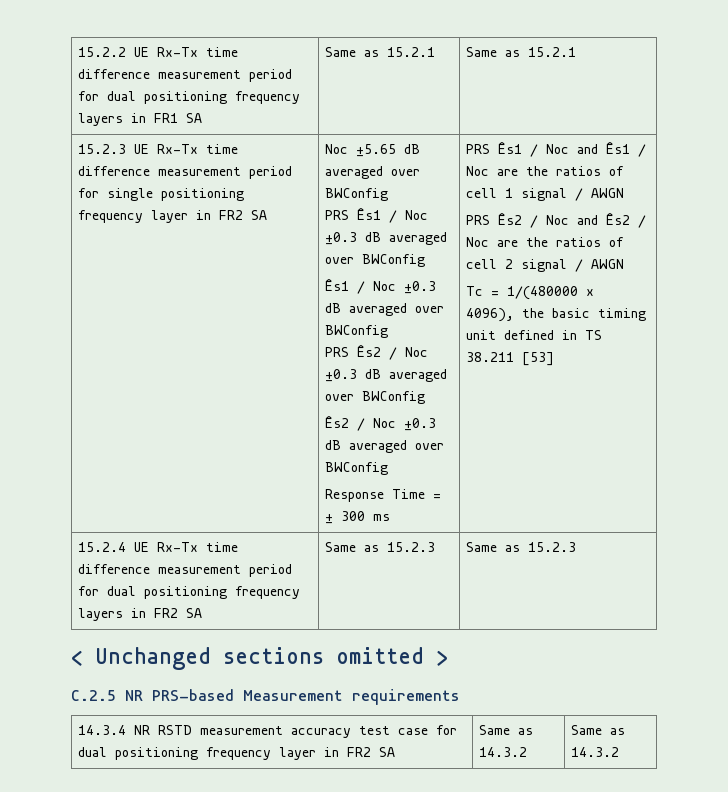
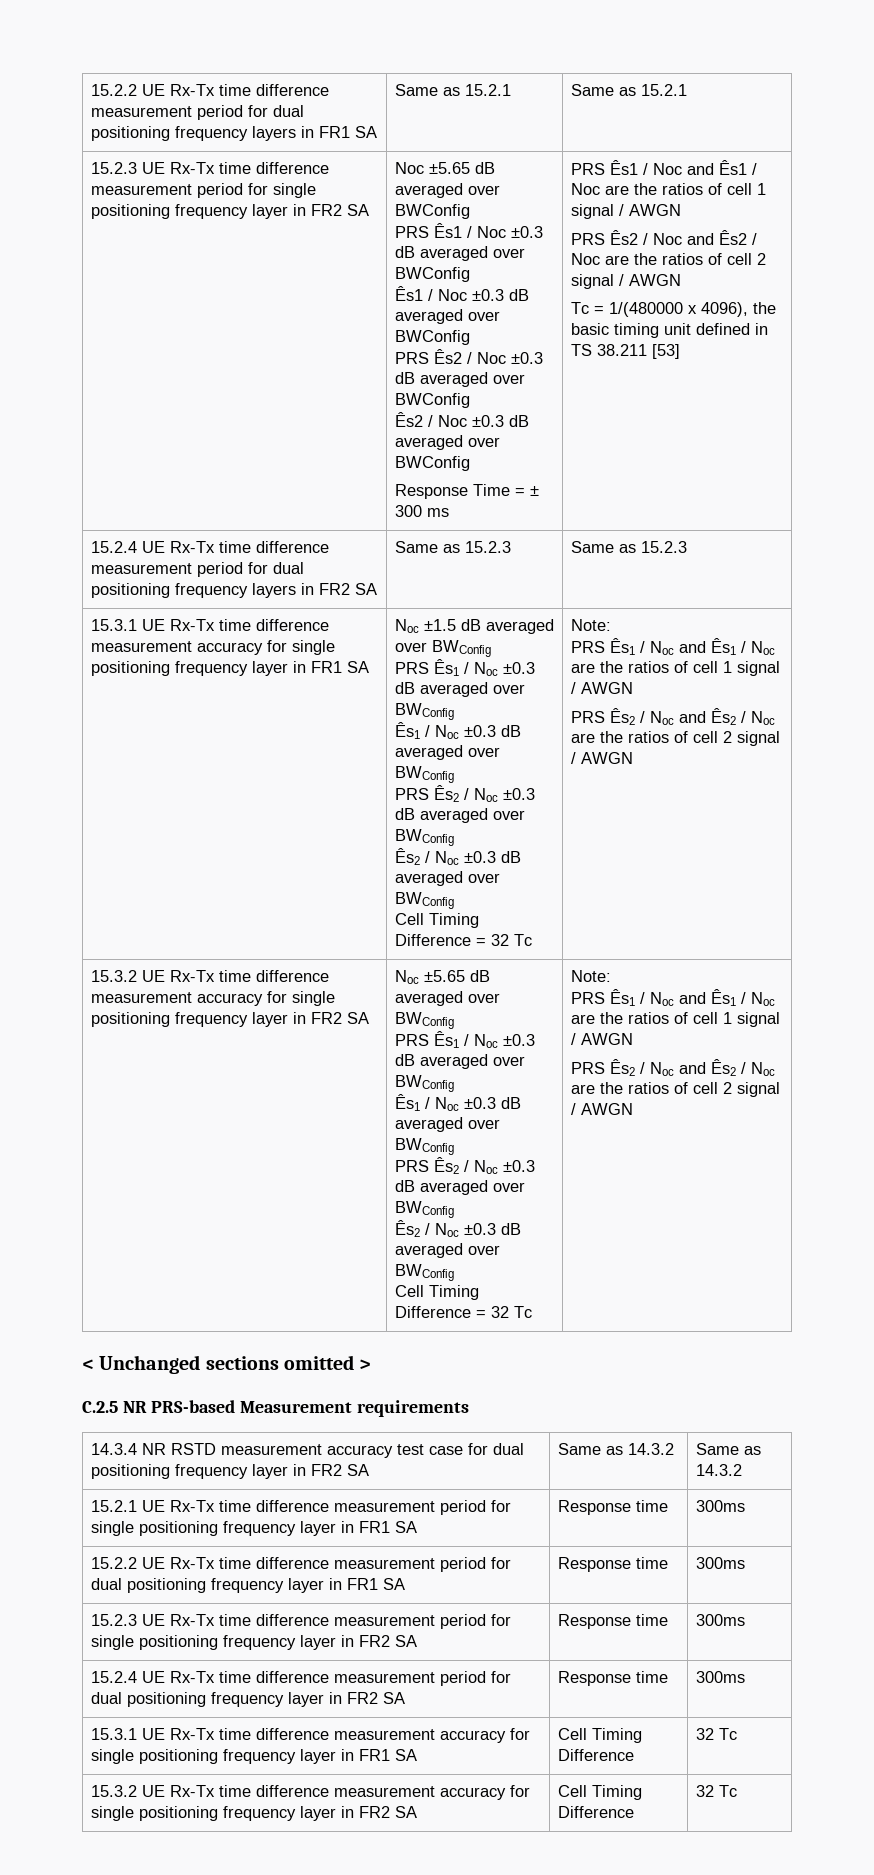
+ 15.3.1 UE Rx-Tx time difference measurement accuracy for single positioning frequency layer in FR1 SA | Noc ±1.5 dB averaged over BWConfig
+ PRS Ês1 / Noc ±0.3 dB averaged over BWConfig
+ Ês1 / Noc ±0.3 dB averaged over BWConfig
+ PRS Ês2 / Noc ±0.3 dB averaged over BWConfig
+ Ês2 / Noc ±0.3 dB averaged over BWConfig
+ Cell Timing Difference = 32 Tc | Note:
+ PRS Ês1 / Noc and Ês1 / Noc are the ratios of cell 1 signal / AWGN
+ PRS Ês2 / Noc and Ês2 / Noc are the ratios of cell 2 signal / AWGN
+ 15.3.2 UE Rx-Tx time difference measurement accuracy for single positioning frequency layer in FR2 SA | Noc ±5.65 dB averaged over BWConfig
+ PRS Ês1 / Noc ±0.3 dB averaged over BWConfig
+ Ês1 / Noc ±0.3 dB averaged over BWConfig
+ PRS Ês2 / Noc ±0.3 dB averaged over BWConfig
+ Ês2 / Noc ±0.3 dB averaged over BWConfig
+ Cell Timing Difference = 32 Tc | Note:
+ PRS Ês1 / Noc and Ês1 / Noc are the ratios of cell 1 signal / AWGN
+ PRS Ês2 / Noc and Ês2 / Noc are the ratios of cell 2 signal / AWGN
+ 15.2.1 UE Rx-Tx time difference measurement period for single positioning frequency layer in FR1 SA | Response time | 300ms
+ 15.2.2 UE Rx-Tx time difference measurement period for dual positioning frequency layer in FR1 SA | Response time | 300ms
+ 15.2.3 UE Rx-Tx time difference measurement period for single positioning frequency layer in FR2 SA | Response time | 300ms
+ 15.2.4 UE Rx-Tx time difference measurement period for dual positioning frequency layer in FR2 SA | Response time | 300ms
+ 15.3.1 UE Rx-Tx time difference measurement accuracy for single positioning frequency layer in FR1 SA | Cell Timing Difference | 32 Tc
+ 15.3.2 UE Rx-Tx time difference measurement accuracy for single positioning frequency layer in FR2 SA | Cell Timing Difference | 32 Tc

